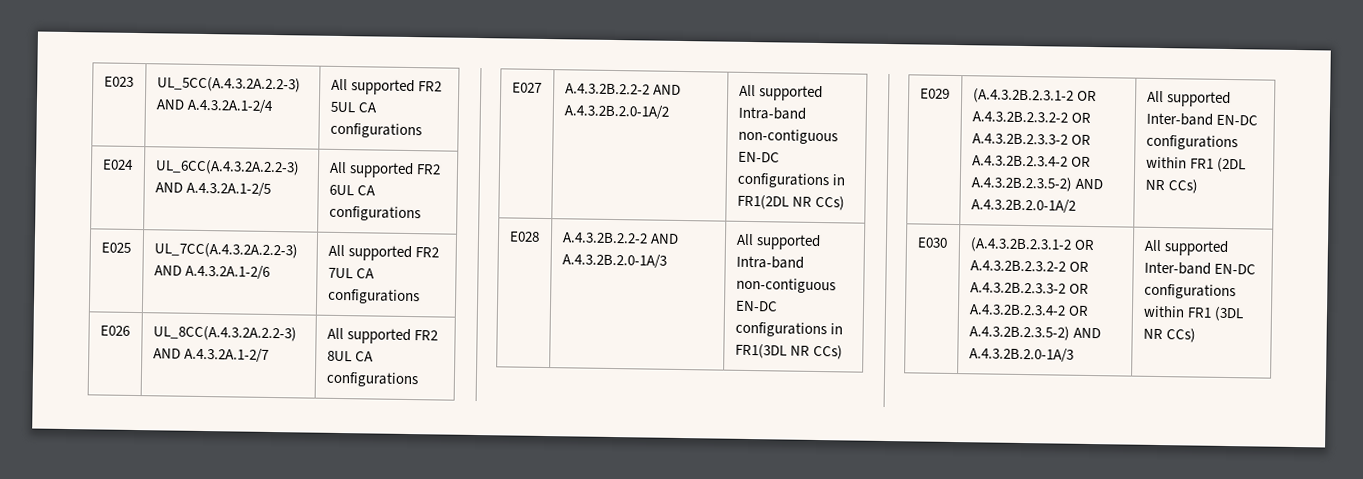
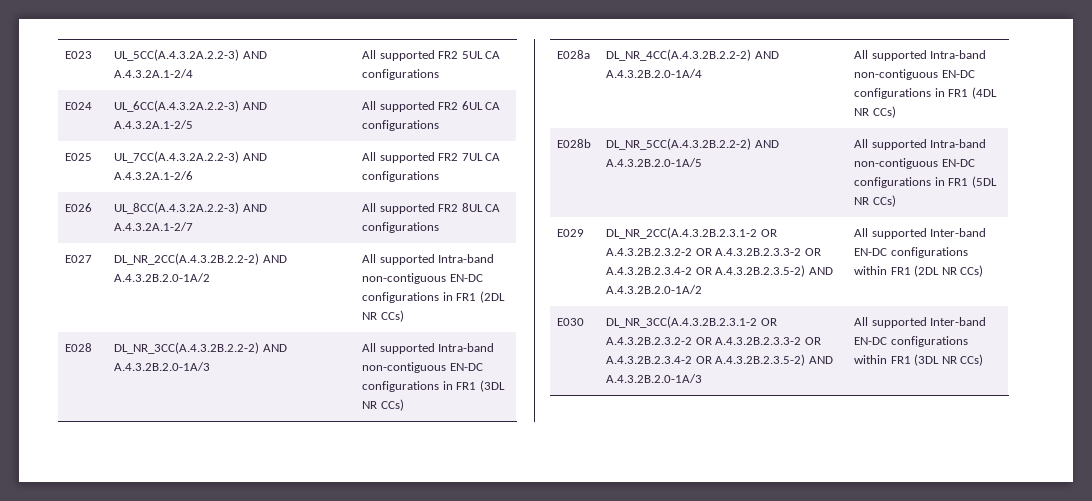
- E027 | A.4.3.2B.2.2-2 AND A.4.3.2B.2.0-1A/2 | All supported Intra-band non-contiguous EN-DC configurations in FR1(2DL NR CCs)
+ E027 | DL_NR_2CC(A.4.3.2B.2.2-2) AND A.4.3.2B.2.0-1A/2 | All supported Intra-band non-contiguous EN-DC configurations in FR1 (2DL NR CCs)
- E028 | A.4.3.2B.2.2-2 AND A.4.3.2B.2.0-1A/3 | All supported Intra-band non-contiguous EN-DC configurations in FR1(3DL NR CCs)
+ E028 | DL_NR_3CC(A.4.3.2B.2.2-2) AND A.4.3.2B.2.0-1A/3 | All supported Intra-band non-contiguous EN-DC configurations in FR1 (3DL NR CCs)
+ E028a | DL_NR_4CC(A.4.3.2B.2.2-2) AND A.4.3.2B.2.0-1A/4 | All supported Intra-band non-contiguous EN-DC configurations in FR1 (4DL NR CCs)
+ E028b | DL_NR_5CC(A.4.3.2B.2.2-2) AND A.4.3.2B.2.0-1A/5 | All supported Intra-band non-contiguous EN-DC configurations in FR1 (5DL NR CCs)
- E029 | (A.4.3.2B.2.3.1-2 OR A.4.3.2B.2.3.2-2 OR A.4.3.2B.2.3.3-2 OR A.4.3.2B.2.3.4-2 OR A.4.3.2B.2.3.5-2) AND A.4.3.2B.2.0-1A/2 | All supported Inter-band EN-DC configurations within FR1 (2DL NR CCs)
+ E029 | DL_NR_2CC(A.4.3.2B.2.3.1-2 OR A.4.3.2B.2.3.2-2 OR A.4.3.2B.2.3.3-2 OR A.4.3.2B.2.3.4-2 OR A.4.3.2B.2.3.5-2) AND A.4.3.2B.2.0-1A/2 | All supported Inter-band EN-DC configurations within FR1 (2DL NR CCs)
- E030 | (A.4.3.2B.2.3.1-2 OR A.4.3.2B.2.3.2-2 OR A.4.3.2B.2.3.3-2 OR A.4.3.2B.2.3.4-2 OR A.4.3.2B.2.3.5-2) AND A.4.3.2B.2.0-1A/3 | All supported Inter-band EN-DC configurations within FR1 (3DL NR CCs)
+ E030 | DL_NR_3CC(A.4.3.2B.2.3.1-2 OR A.4.3.2B.2.3.2-2 OR A.4.3.2B.2.3.3-2 OR A.4.3.2B.2.3.4-2 OR A.4.3.2B.2.3.5-2) AND A.4.3.2B.2.0-1A/3 | All supported Inter-band EN-DC configurations within FR1 (3DL NR CCs)

